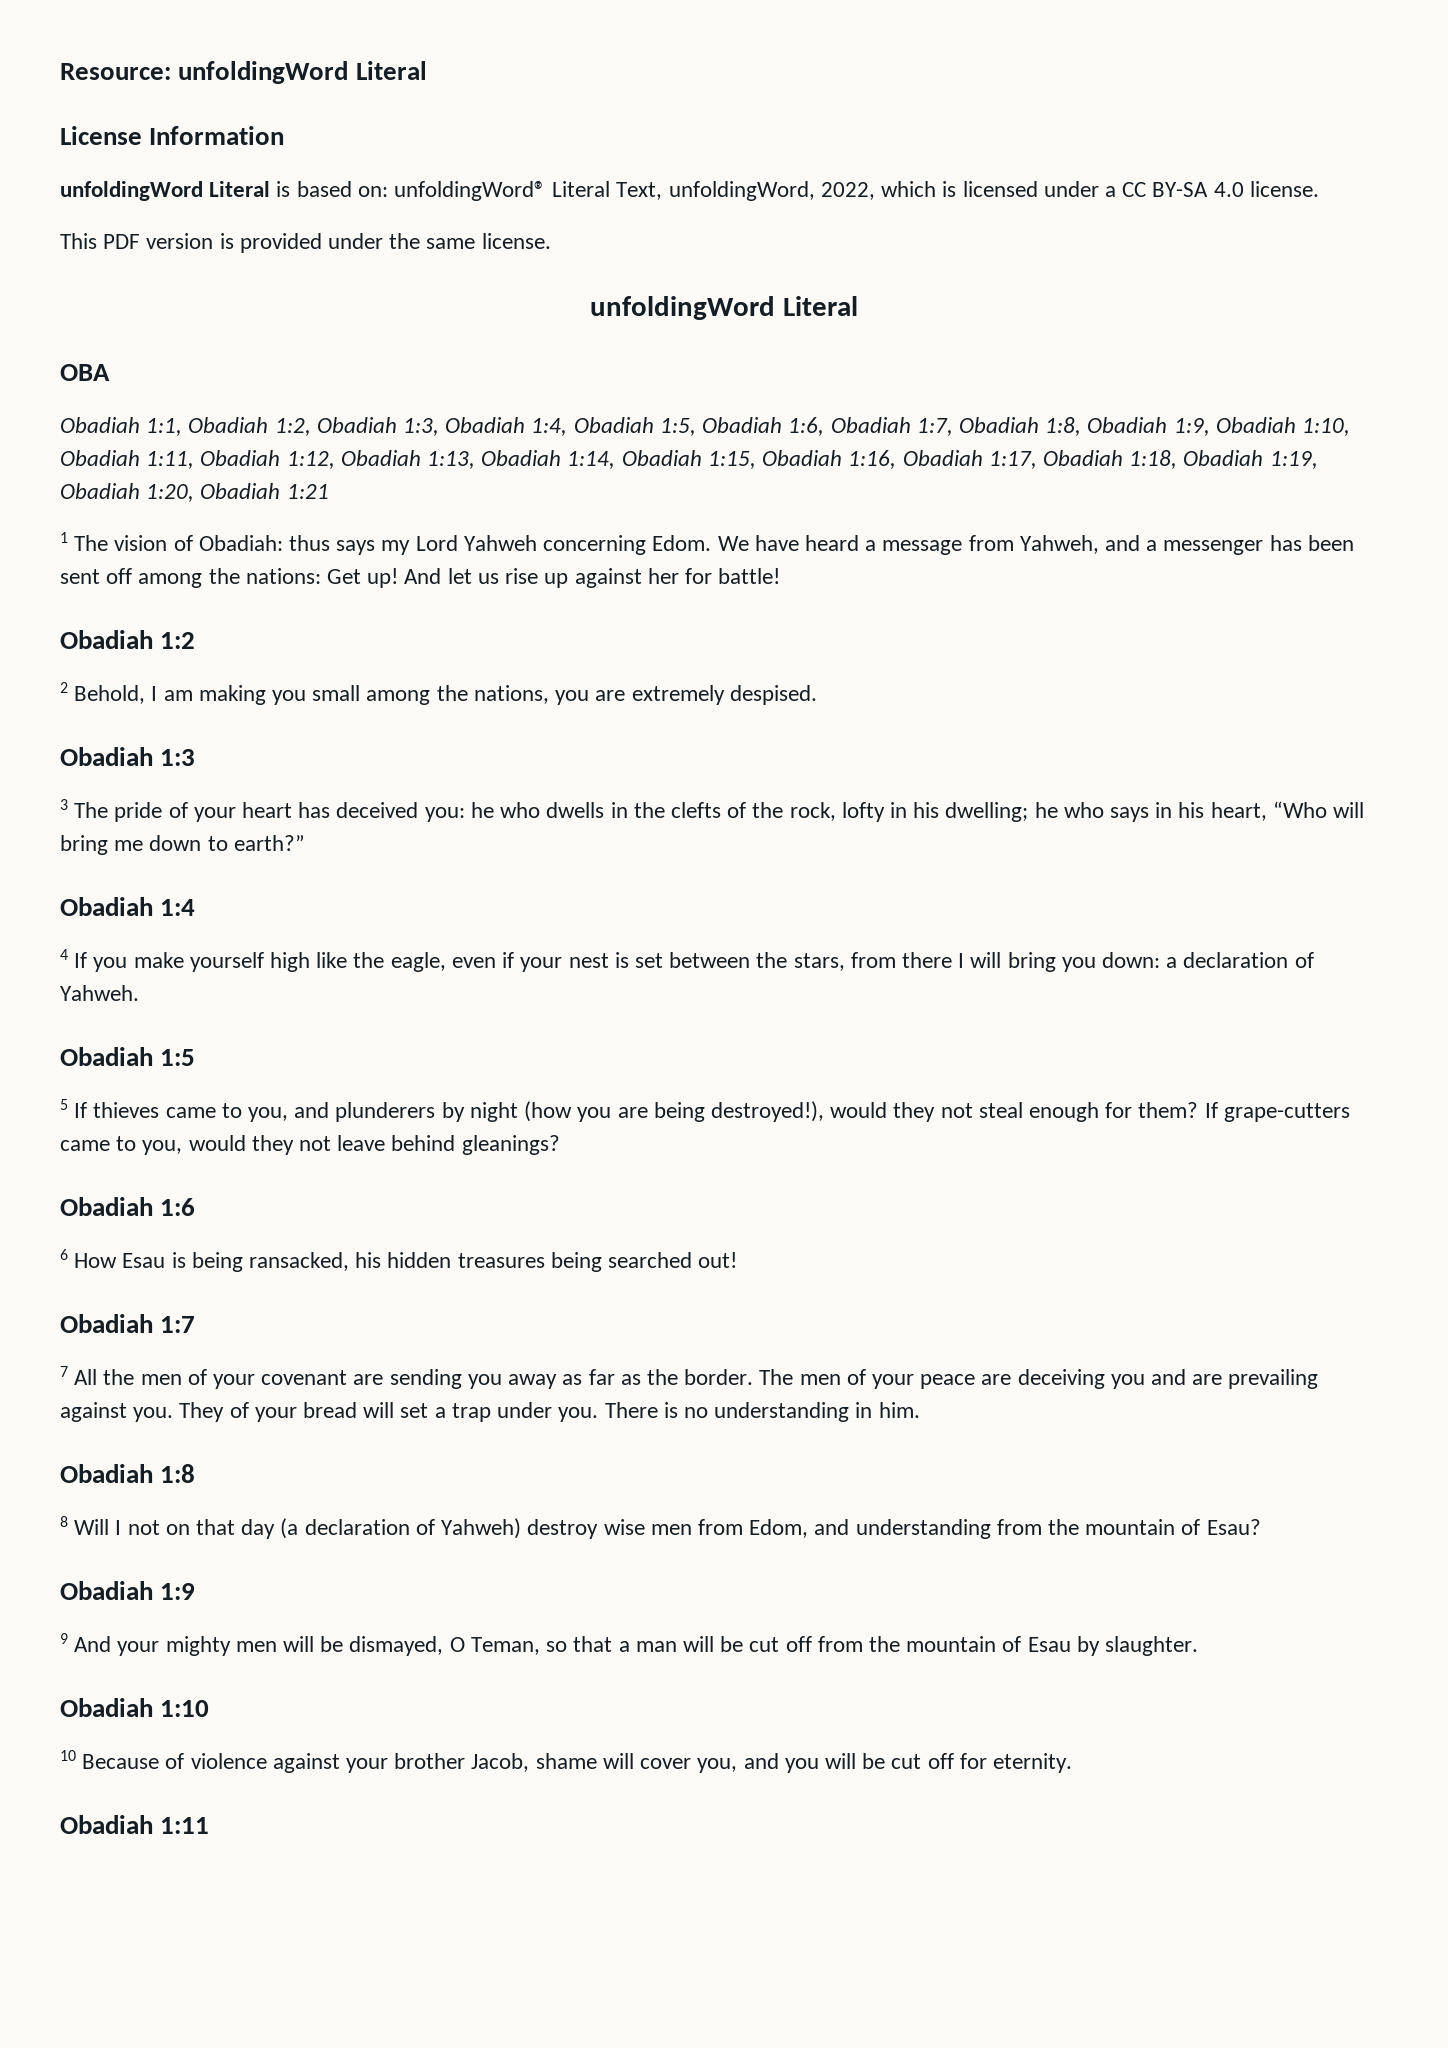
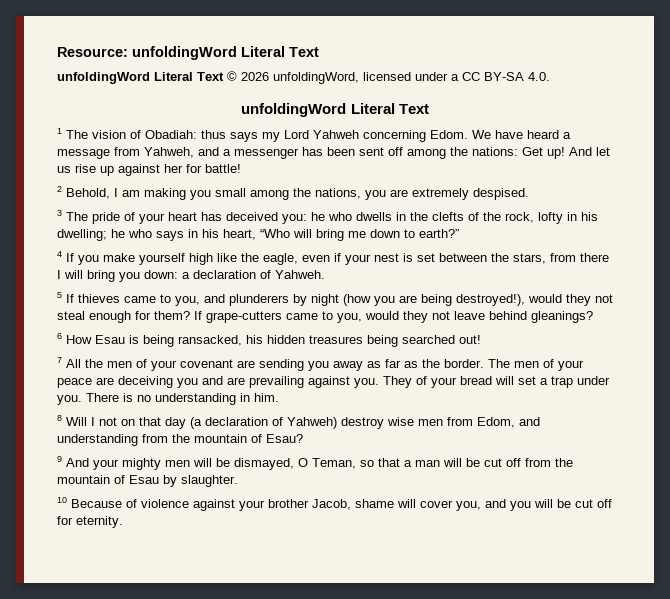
- Resource: unfoldingWord Literal
- License Information
- unfoldingWord Literal is based on: unfoldingWord® Literal Text, unfoldingWord, 2022, which is licensed under a CC BY-SA 4.0 license.
- This PDF version is provided under the same license.
- unfoldingWord Literal
- OBA
- Obadiah 1:1, Obadiah 1:2, Obadiah 1:3, Obadiah 1:4, Obadiah 1:5, Obadiah 1:6, Obadiah 1:7, Obadiah 1:8, Obadiah 1:9, Obadiah 1:10, Obadiah 1:11, Obadiah 1:12, Obadiah 1:13, Obadiah 1:14, Obadiah 1:15, Obadiah 1:16, Obadiah 1:17, Obadiah 1:18, Obadiah 1:19, Obadiah 1:20, Obadiah 1:21
+ Resource: unfoldingWord Literal Text
+ unfoldingWord Literal Text © 2026 unfoldingWord, licensed under a CC BY-SA 4.0.
+ unfoldingWord Literal Text
- Obadiah 1:2
- Obadiah 1:3
- Obadiah 1:4
- Obadiah 1:5
- Obadiah 1:6
- Obadiah 1:7
- Obadiah 1:8
- Obadiah 1:9
- Obadiah 1:10
- Obadiah 1:11

